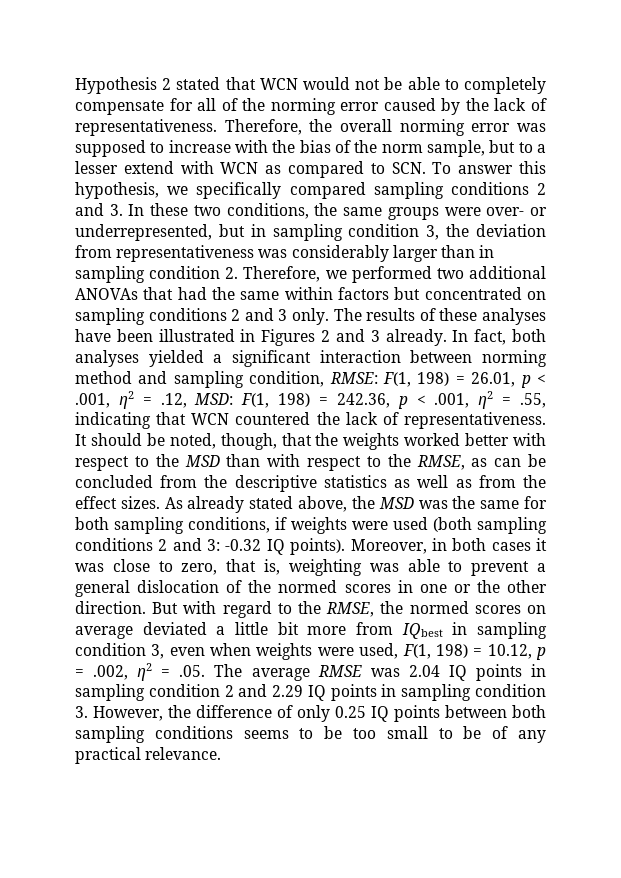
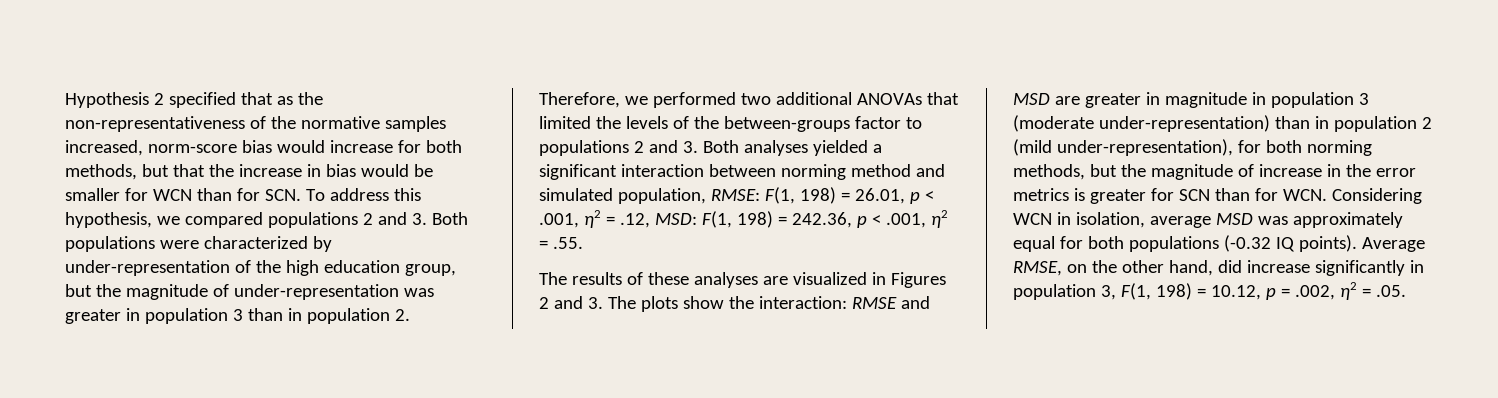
- Hypothesis 2 stated that WCN would not be able to completely compensate for all of the norming error caused by the lack of representativeness. Therefore, the overall norming error was supposed to increase with the bias of the norm sample, but to a lesser extend with WCN as compared to SCN. To answer this hypothesis, we specifically compared sampling conditions 2 and 3. In these two conditions, the same groups were over- or underrepresented, but in sampling condition 3, the deviation from representativeness was considerably larger than in sampling condition 2. Therefore, we performed two additional ANOVAs that had the same within factors but concentrated on sampling conditions 2 and 3 only. The results of these analyses have been illustrated in Figures 2 and 3 already. In fact, both analyses yielded a significant interaction between norming method and sampling condition, RMSE: F(1, 198) = 26.01, p < .001, η2 = .12, MSD: F(1, 198) = 242.36, p < .001, η2 = .55, indicating that WCN countered the lack of representativeness. It should be noted, though, that the weights worked better with respect to the MSD than with respect to the RMSE, as can be concluded from the descriptive statistics as well as from the effect sizes. As already stated above, the MSD was the same for both sampling conditions, if weights were used (both sampling conditions 2 and 3: -0.32 IQ points). Moreover, in both cases it was close to zero, that is, weighting was able to prevent a general dislocation of the normed scores in one or the other direction. But with regard to the RMSE, the normed scores on average deviated a little bit more from IQbest in sampling condition 3, even when weights were used, F(1, 198) = 10.12, p = .002, η2 = .05. The average RMSE was 2.04 IQ points in sampling condition 2 and 2.29 IQ points in sampling condition 3. However, the difference of only 0.25 IQ points between both sampling conditions seems to be too small to be of any practical relevance.
+ Hypothesis 2 specified that as the non-representativeness of the normative samples increased, norm-score bias would increase for both methods, but that the increase in bias would be smaller for WCN than for SCN. To address this hypothesis, we compared populations 2 and 3. Both populations were characterized by under-representation of the high education group, but the magnitude of under-representation was greater in population 3 than in population 2. Therefore, we performed two additional ANOVAs that limited the levels of the between-groups factor to populations 2 and 3. Both analyses yielded a significant interaction between norming method and simulated population, RMSE: F(1, 198) = 26.01, p < .001, η2 = .12, MSD: F(1, 198) = 242.36, p < .001, η2 = .55.
+ The results of these analyses are visualized in Figures 2 and 3. The plots show the interaction: RMSE and MSD are greater in magnitude in population 3 (moderate under-representation) than in population 2 (mild under-representation), for both norming methods, but the magnitude of increase in the error metrics is greater for SCN than for WCN. Considering WCN in isolation, average MSD was approximately equal for both populations (-0.32 IQ points). Average RMSE, on the other hand, did increase significantly in population 3, F(1, 198) = 10.12, p = .002, η2 = .05.

